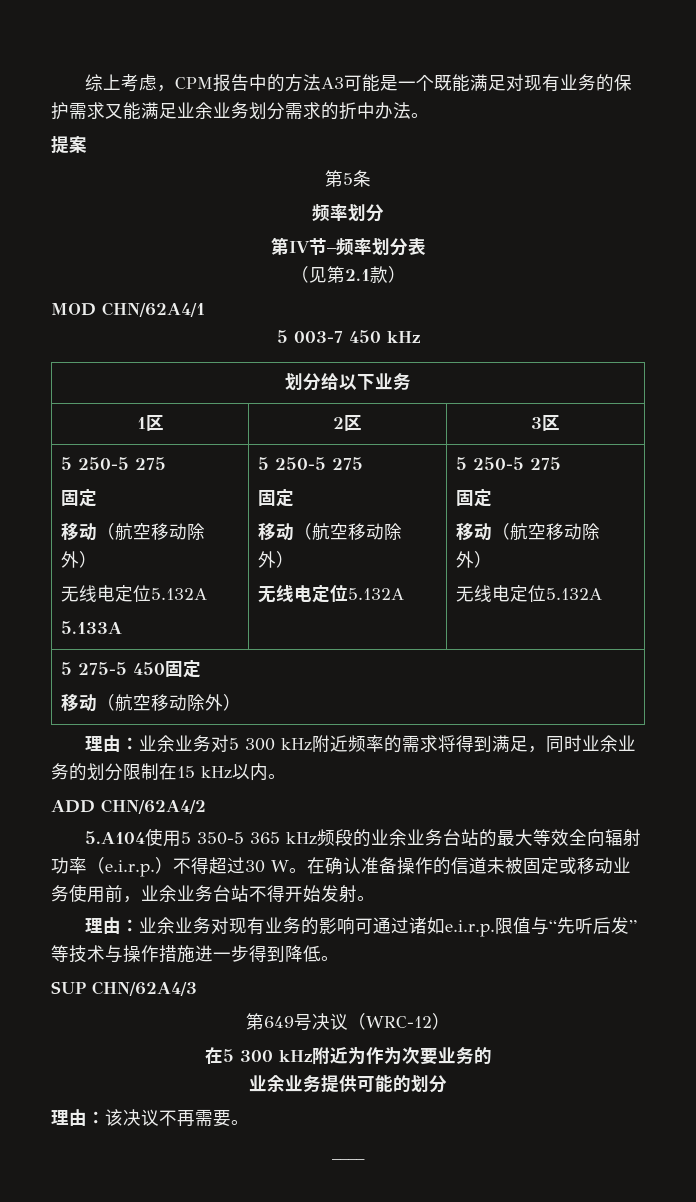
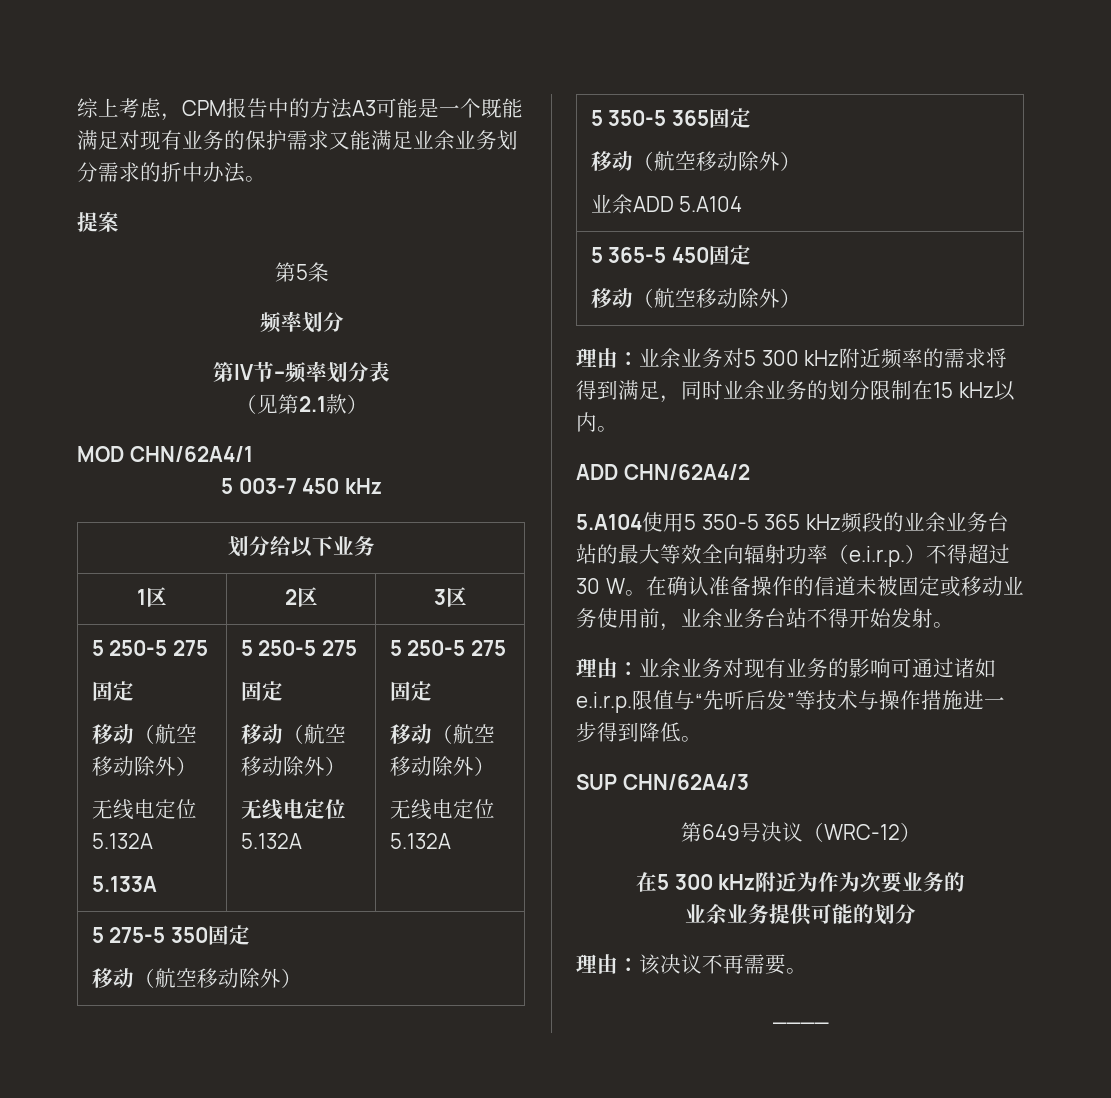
- 5 275-5 450固定
+ 5 275-5 350固定
+ 移动（航空移动除外）
+ 5 350-5 365固定
+ 移动（航空移动除外）
+ 业余ADD 5.A104
+ 5 365-5 450固定

